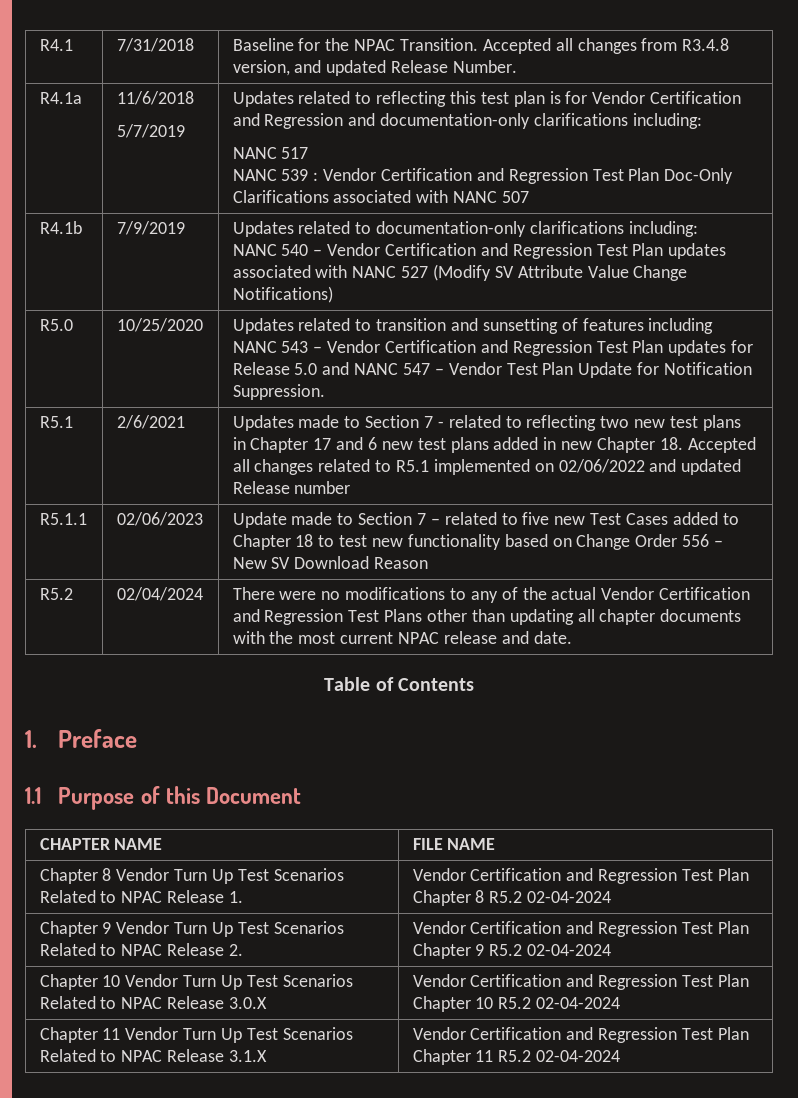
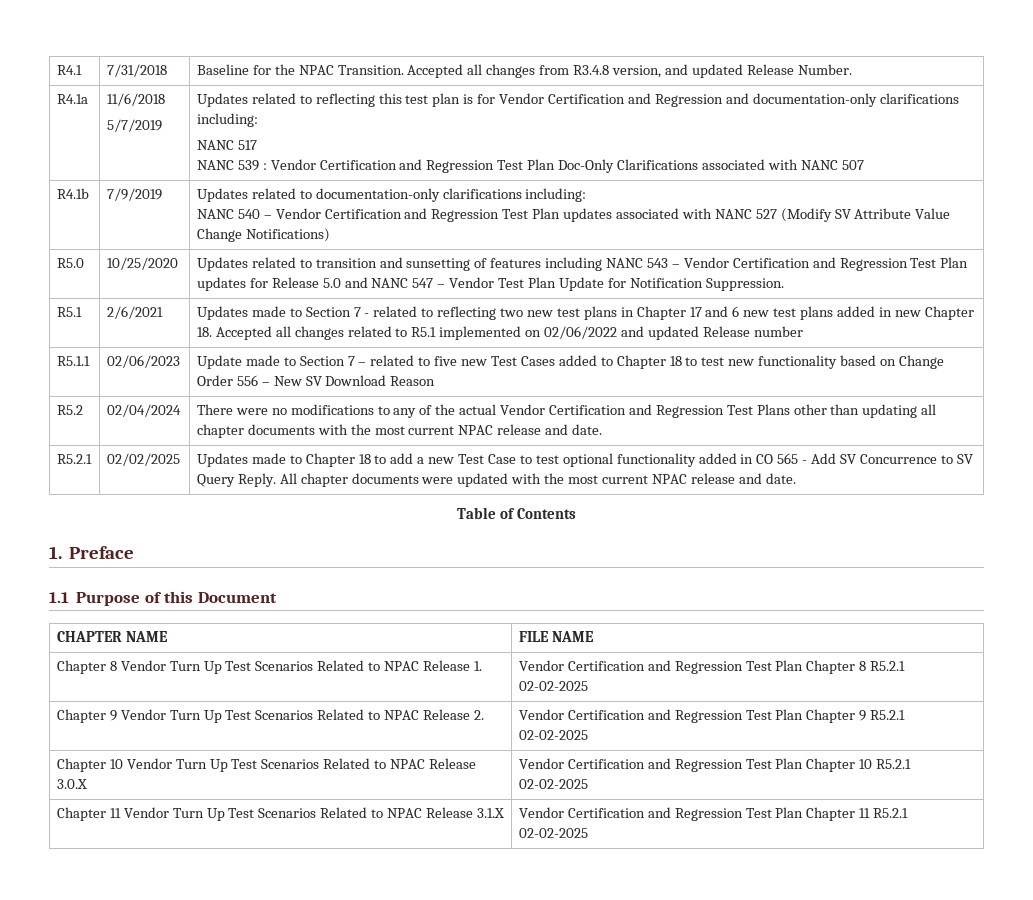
+ R5.2.1 | 02/02/2025 | Updates made to Chapter 18 to add a new Test Case to test optional functionality added in CO 565 - Add SV Concurrence to SV Query Reply. All chapter documents were updated with the most current NPAC release and date.
- Chapter 8 Vendor Turn Up Test Scenarios Related to NPAC Release 1. | Vendor Certification and Regression Test Plan Chapter 8 R5.2 02-04-2024
+ Chapter 8 Vendor Turn Up Test Scenarios Related to NPAC Release 1. | Vendor Certification and Regression Test Plan Chapter 8 R5.2.1 02-02-2025
- Chapter 9 Vendor Turn Up Test Scenarios Related to NPAC Release 2. | Vendor Certification and Regression Test Plan Chapter 9 R5.2 02-04-2024
+ Chapter 9 Vendor Turn Up Test Scenarios Related to NPAC Release 2. | Vendor Certification and Regression Test Plan Chapter 9 R5.2.1 02-02-2025
- Chapter 10 Vendor Turn Up Test Scenarios Related to NPAC Release 3.0.X | Vendor Certification and Regression Test Plan Chapter 10 R5.2 02-04-2024
+ Chapter 10 Vendor Turn Up Test Scenarios Related to NPAC Release 3.0.X | Vendor Certification and Regression Test Plan Chapter 10 R5.2.1 02-02-2025
- Chapter 11 Vendor Turn Up Test Scenarios Related to NPAC Release 3.1.X | Vendor Certification and Regression Test Plan Chapter 11 R5.2 02-04-2024
+ Chapter 11 Vendor Turn Up Test Scenarios Related to NPAC Release 3.1.X | Vendor Certification and Regression Test Plan Chapter 11 R5.2.1 02-02-2025

